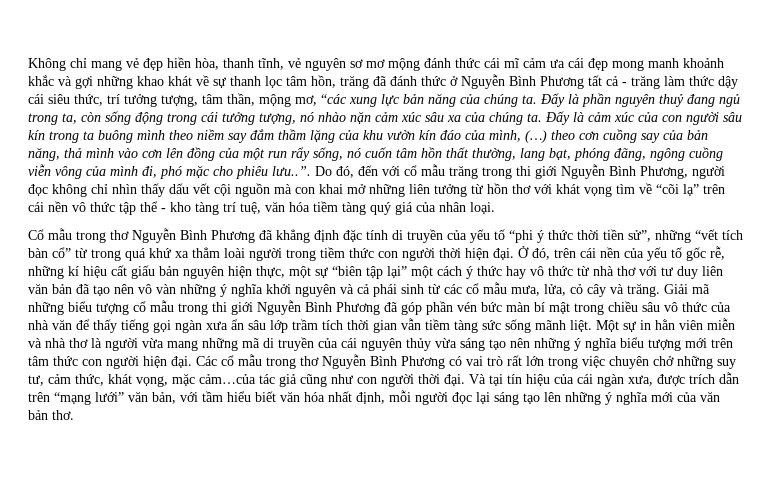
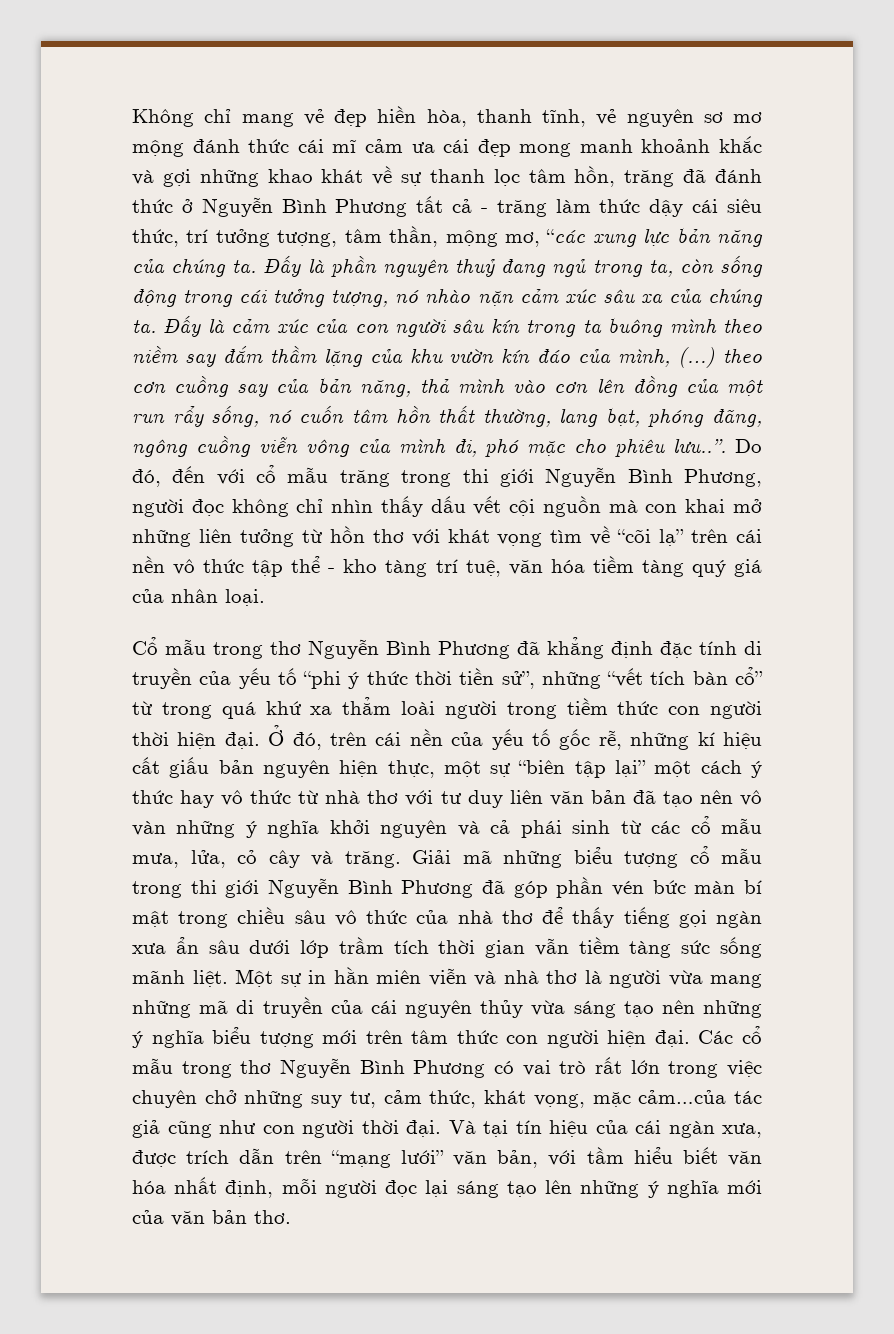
- Giải mã những biểu tượng cổ mẫu trong thi giới Nguyễn Bình Phương đã góp phần vén bức màn bí mật trong chiều sâu vô thức của nhà văn để thấy tiếng gọi ngàn xưa ẩn sâu lớp trầm tích thời gian vẫn tiềm tàng sức sống mãnh liệt.
+ Giải mã những biểu tượng cổ mẫu trong thi giới Nguyễn Bình Phương đã góp phần vén bức màn bí mật trong chiều sâu vô thức của nhà thơ để thấy tiếng gọi ngàn xưa ẩn sâu dưới lớp trầm tích thời gian vẫn tiềm tàng sức sống mãnh liệt.
- Một sự in hằn viên miễn và nhà thơ là người vừa mang những mã di truyền của cái nguyên thủy vừa sáng tạo nên những ý nghĩa biểu tượng mới trên tâm thức con người hiện đại.
+ Một sự in hằn miên viễn và nhà thơ là người vừa mang những mã di truyền của cái nguyên thủy vừa sáng tạo nên những ý nghĩa biểu tượng mới trên tâm thức con người hiện đại.

